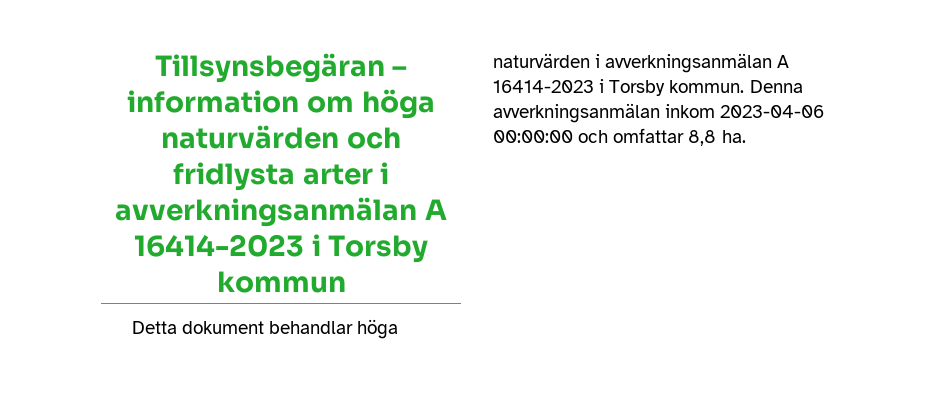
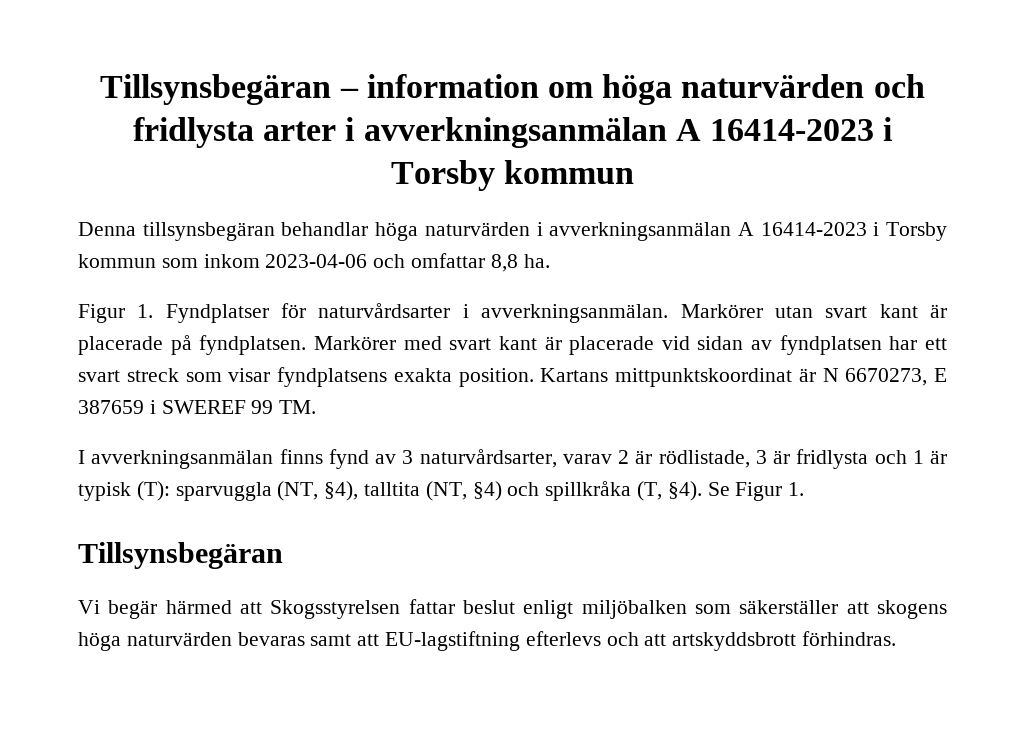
- Detta dokument behandlar höga naturvärden i avverkningsanmälan A 16414-2023 i Torsby kommun. Denna avverkningsanmälan inkom 2023-04-06 00:00:00 och omfattar 8,8 ha.
+ Denna tillsynsbegäran behandlar höga naturvärden i avverkningsanmälan A 16414-2023 i Torsby kommun som inkom 2023-04-06 och omfattar 8,8 ha.
+ Figur 1. Fyndplatser för naturvårdsarter i avverkningsanmälan. Markörer utan svart kant är placerade på fyndplatsen. Markörer med svart kant är placerade vid sidan av fyndplatsen har ett svart streck som visar fyndplatsens exakta position. Kartans mittpunktskoordinat är N 6670273, E 387659 i SWEREF 99 TM.
+ I avverkningsanmälan finns fynd av 3 naturvårdsarter, varav 2 är rödlistade, 3 är fridlysta och 1 är typisk (T): sparvuggla (NT, §4), talltita (NT, §4) och spillkråka (T, §4). Se Figur 1.
+ Tillsynsbegäran
+ Vi begär härmed att Skogsstyrelsen fattar beslut enligt miljöbalken som säkerställer att skogens höga naturvärden bevaras samt att EU-lagstiftning efterlevs och att artskyddsbrott förhindras.

